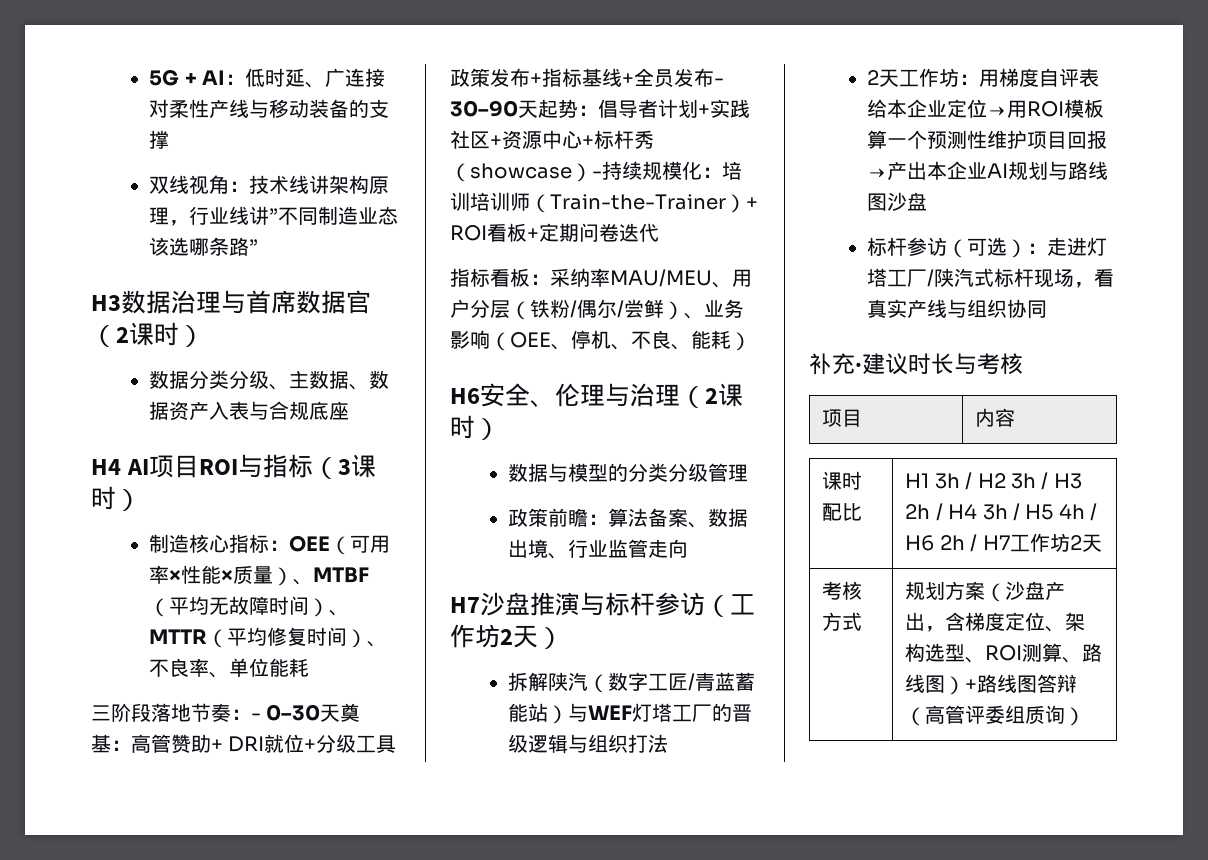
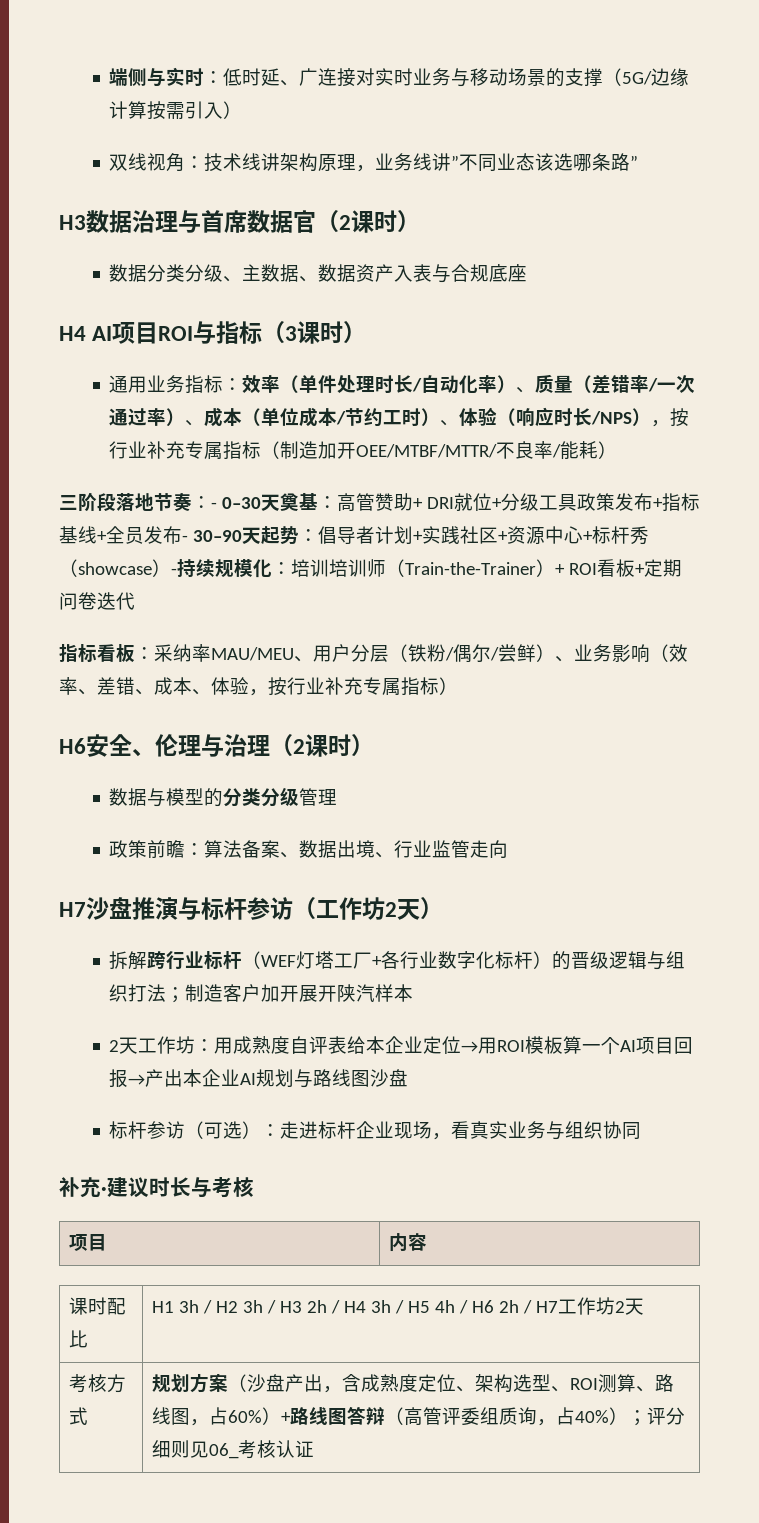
- 5G + AI：低时延、广连接对柔性产线与移动装备的支撑
+ 端侧与实时：低时延、广连接对实时业务与移动场景的支撑（5G/边缘计算按需引入）
- 双线视角：技术线讲架构原理，行业线讲”不同制造业态该选哪条路”
+ 双线视角：技术线讲架构原理，业务线讲”不同业态该选哪条路”
- 制造核心指标：OEE（可用率×性能×质量）、MTBF（平均无故障时间）、MTTR（平均修复时间）、不良率、单位能耗
+ 通用业务指标：效率（单件处理时长/自动化率）、质量（差错率/一次通过率）、成本（单位成本/节约工时）、体验（响应时长/NPS），按行业补充专属指标（制造加开OEE/MTBF/MTTR/不良率/能耗）
- 指标看板：采纳率MAU/MEU、用户分层（铁粉/偶尔/尝鲜）、业务影响（OEE、停机、不良、能耗）
+ 指标看板：采纳率MAU/MEU、用户分层（铁粉/偶尔/尝鲜）、业务影响（效率、差错、成本、体验，按行业补充专属指标）
- 拆解陕汽（数字工匠/青蓝蓄能站）与WEF灯塔工厂的晋级逻辑与组织打法
+ 拆解跨行业标杆（WEF灯塔工厂+各行业数字化标杆）的晋级逻辑与组织打法；制造客户加开展开陕汽样本
- 2天工作坊：用梯度自评表给本企业定位→用ROI模板算一个预测性维护项目回报→产出本企业AI规划与路线图沙盘
+ 2天工作坊：用成熟度自评表给本企业定位→用ROI模板算一个AI项目回报→产出本企业AI规划与路线图沙盘
- 标杆参访（可选）：走进灯塔工厂/陕汽式标杆现场，看真实产线与组织协同
+ 标杆参访（可选）：走进标杆企业现场，看真实业务与组织协同
- 考核方式 | 规划方案（沙盘产出，含梯度定位、架构选型、ROI测算、路线图）+路线图答辩（高管评委组质询）
+ 考核方式 | 规划方案（沙盘产出，含成熟度定位、架构选型、ROI测算、路线图，占60%）+路线图答辩（高管评委组质询，占40%）；评分细则见06_考核认证

